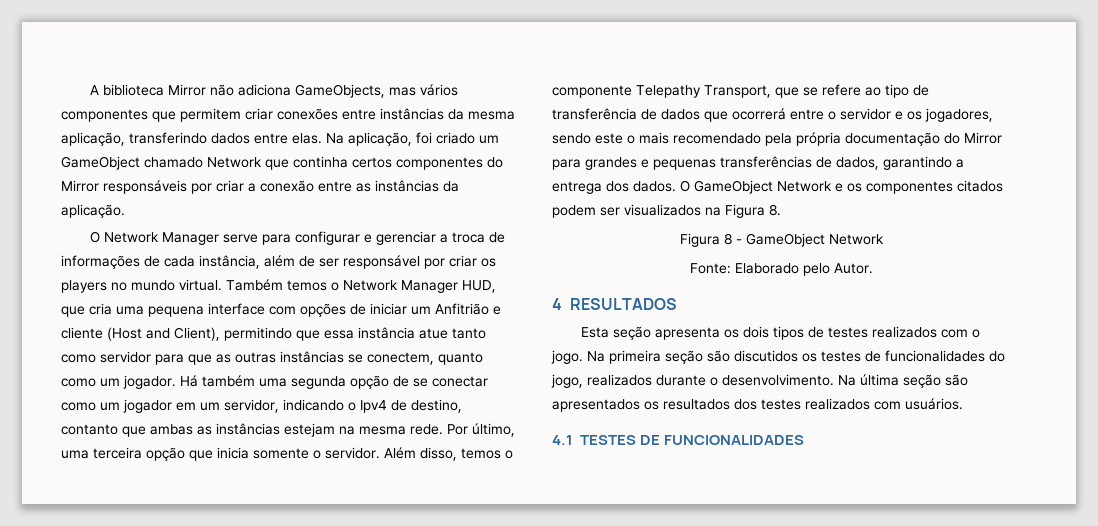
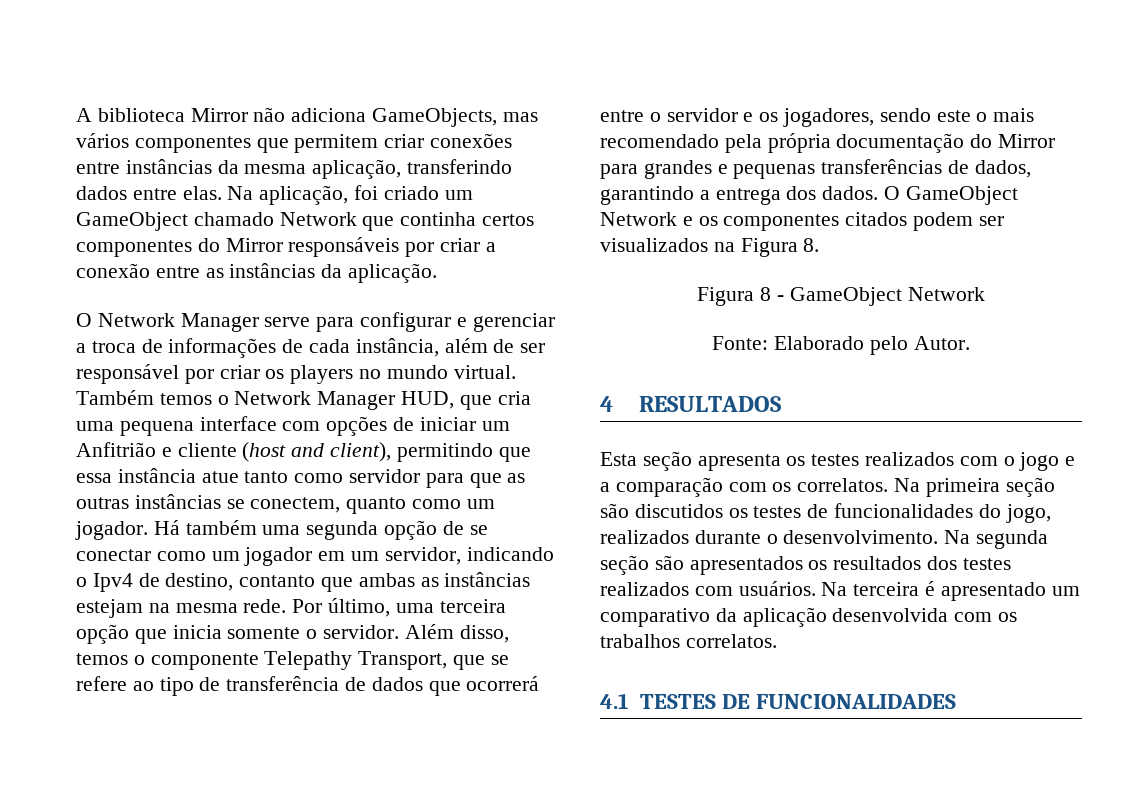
- Também temos o Network Manager HUD, que cria uma pequena interface com opções de iniciar um Anfitrião e cliente (Host and Client), permitindo que essa instância atue tanto como servidor para que as outras instâncias se conectem, quanto como um jogador.
+ Também temos o Network Manager HUD, que cria uma pequena interface com opções de iniciar um Anfitrião e cliente (host and client), permitindo que essa instância atue tanto como servidor para que as outras instâncias se conectem, quanto como um jogador.
- Esta seção apresenta os dois tipos de testes realizados com o jogo.
+ Esta seção apresenta os testes realizados com o jogo e a comparação com os correlatos.
- Na última seção são apresentados os resultados dos testes realizados com usuários.
+ Na segunda seção são apresentados os resultados dos testes realizados com usuários. Na terceira é apresentado um comparativo da aplicação desenvolvida com os trabalhos correlatos.

